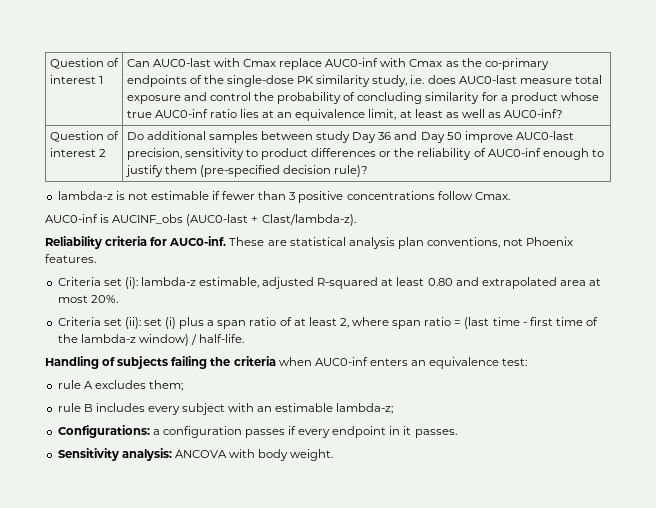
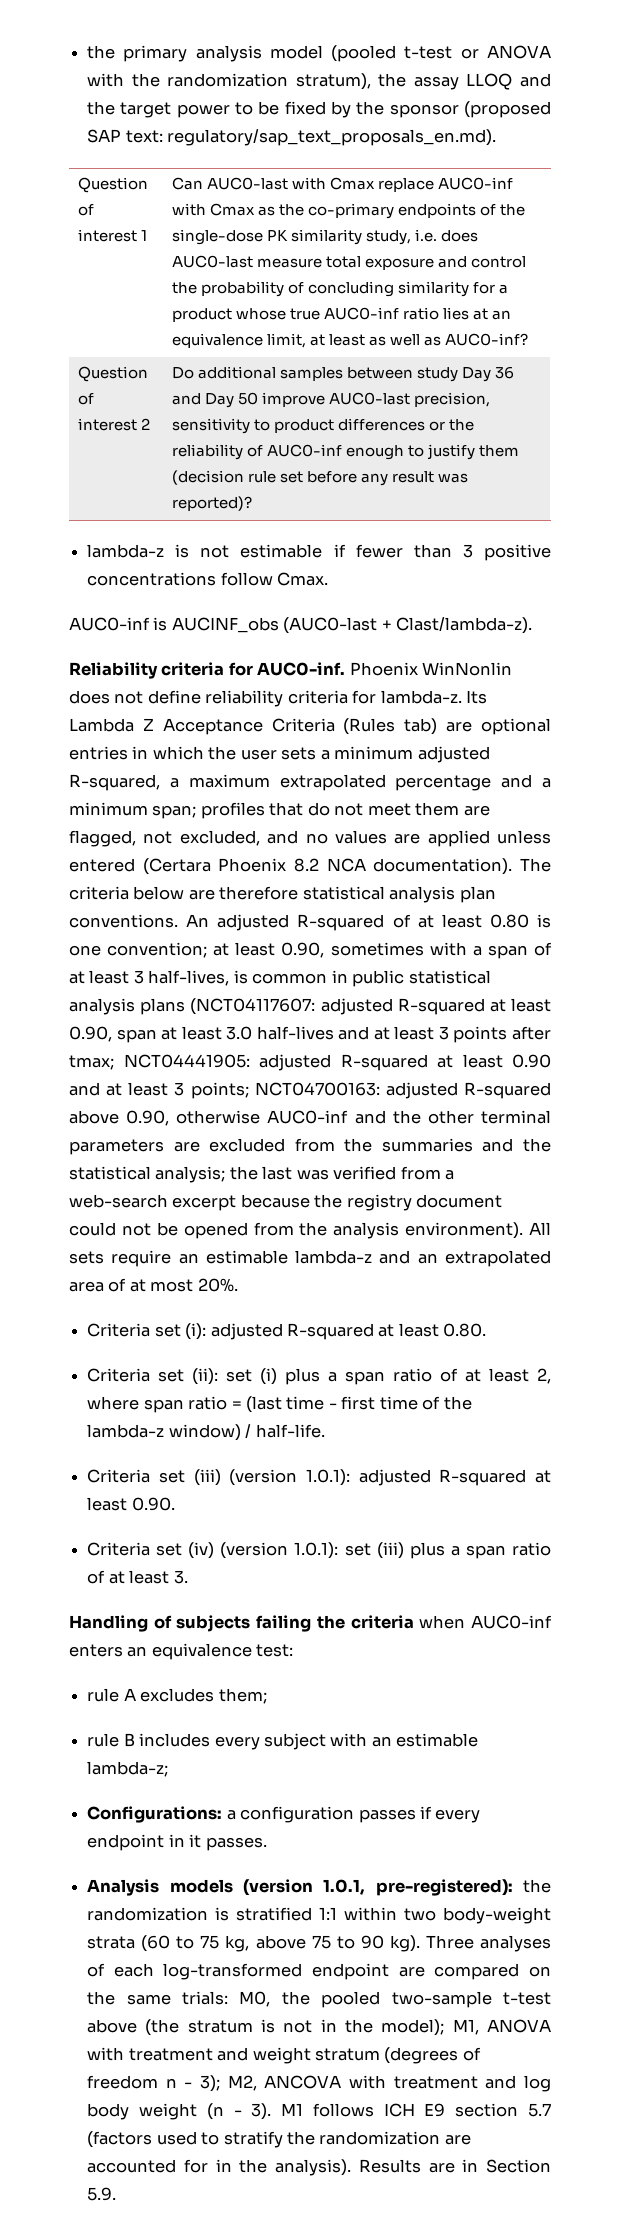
+ the primary analysis model (pooled t-test or ANOVA with the randomization stratum), the assay LLOQ and the target power to be fixed by the sponsor (proposed SAP text: regulatory/sap_text_proposals_en.md).
- Question of interest 2 | Do additional samples between study Day 36 and Day 50 improve AUC0-last precision, sensitivity to product differences or the reliability of AUC0-inf enough to justify them (pre-specified decision rule)?
+ Question of interest 2 | Do additional samples between study Day 36 and Day 50 improve AUC0-last precision, sensitivity to product differences or the reliability of AUC0-inf enough to justify them (decision rule set before any result was reported)?
- These are statistical analysis plan conventions, not Phoenix features.
+ Phoenix WinNonlin does not define reliability criteria for lambda-z. Its Lambda Z Acceptance Criteria (Rules tab) are optional entries in which the user sets a minimum adjusted R-squared, a maximum extrapolated percentage and a minimum span; profiles that do not meet them are flagged, not excluded, and no values are applied unless entered (Certara Phoenix 8.2 NCA documentation). The criteria below are therefore statistical analysis plan conventions. An adjusted R-squared of at least 0.80 is one convention; at least 0.90, sometimes with a span of at least 3 half-lives, is common in public statistical analysis plans (NCT04117607: adjusted R-squared at least 0.90, span at least 3.0 half-lives and at least 3 points after tmax; NCT04441905: adjusted R-squared at least 0.90 and at least 3 points; NCT04700163: adjusted R-squared above 0.90, otherwise AUC0-inf and the other terminal parameters are excluded from the summaries and the statistical analysis; the last was verified from a web-search excerpt because the registry document could not be opened from the analysis environment). All sets require an estimable lambda-z and an extrapolated area of at most 20%.
- Criteria set (i): lambda-z estimable, adjusted R-squared at least 0.80 and extrapolated area at most 20%.
+ Criteria set (i): adjusted R-squared at least 0.80.
+ Criteria set (iii) (version 1.0.1): adjusted R-squared at least 0.90.
+ Criteria set (iv) (version 1.0.1): set (iii) plus a span ratio of at least 3.
- Sensitivity analysis: ANCOVA with body weight.
+ Analysis models (version 1.0.1, pre-registered): the randomization is stratified 1:1 within two body-weight strata (60 to 75 kg, above 75 to 90 kg). Three analyses of each log-transformed endpoint are compared on the same trials: M0, the pooled two-sample t-test above (the stratum is not in the model); M1, ANOVA with treatment and weight stratum (degrees of freedom n - 3); M2, ANCOVA with treatment and log body weight (n - 3). M1 follows ICH E9 section 5.7 (factors used to stratify the randomization are accounted for in the analysis). Results are in Section 5.9.

